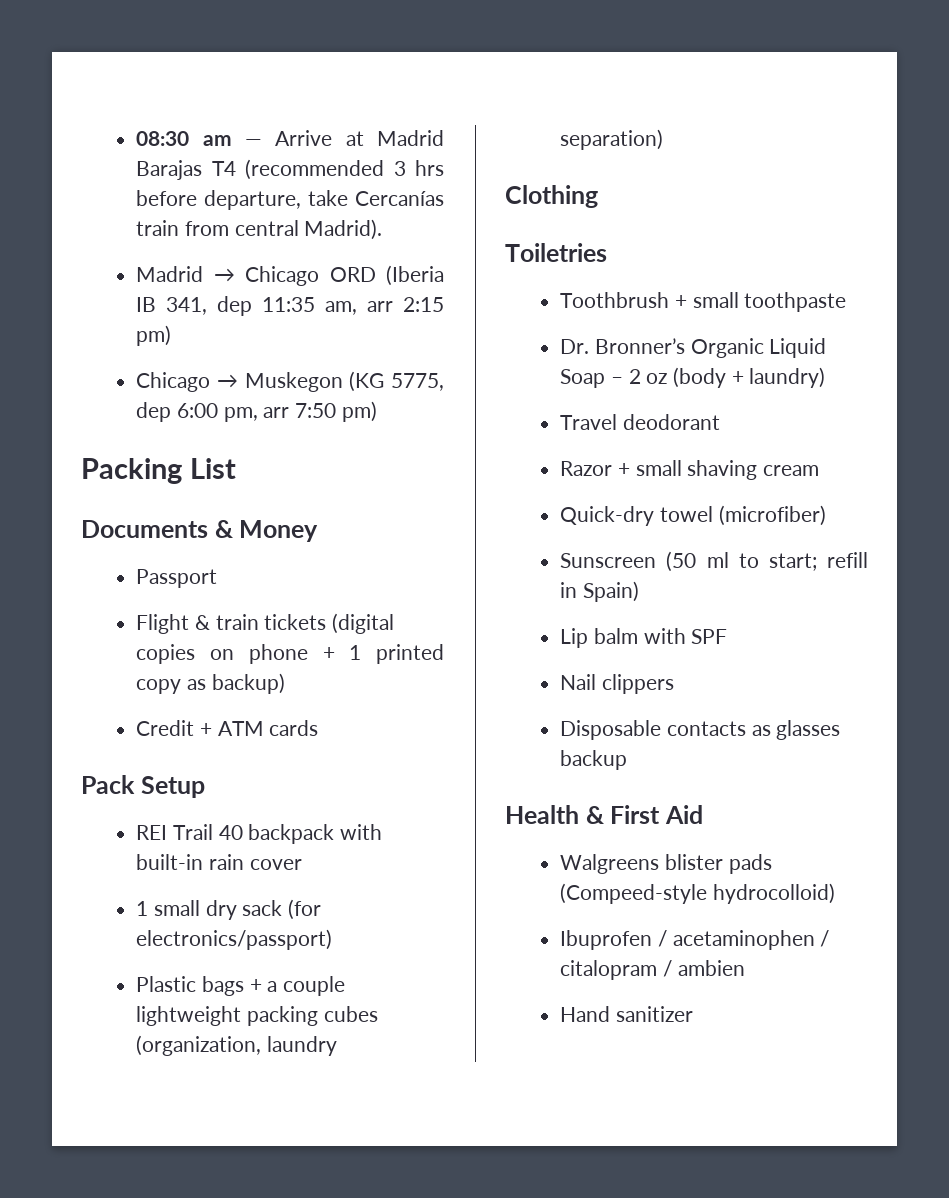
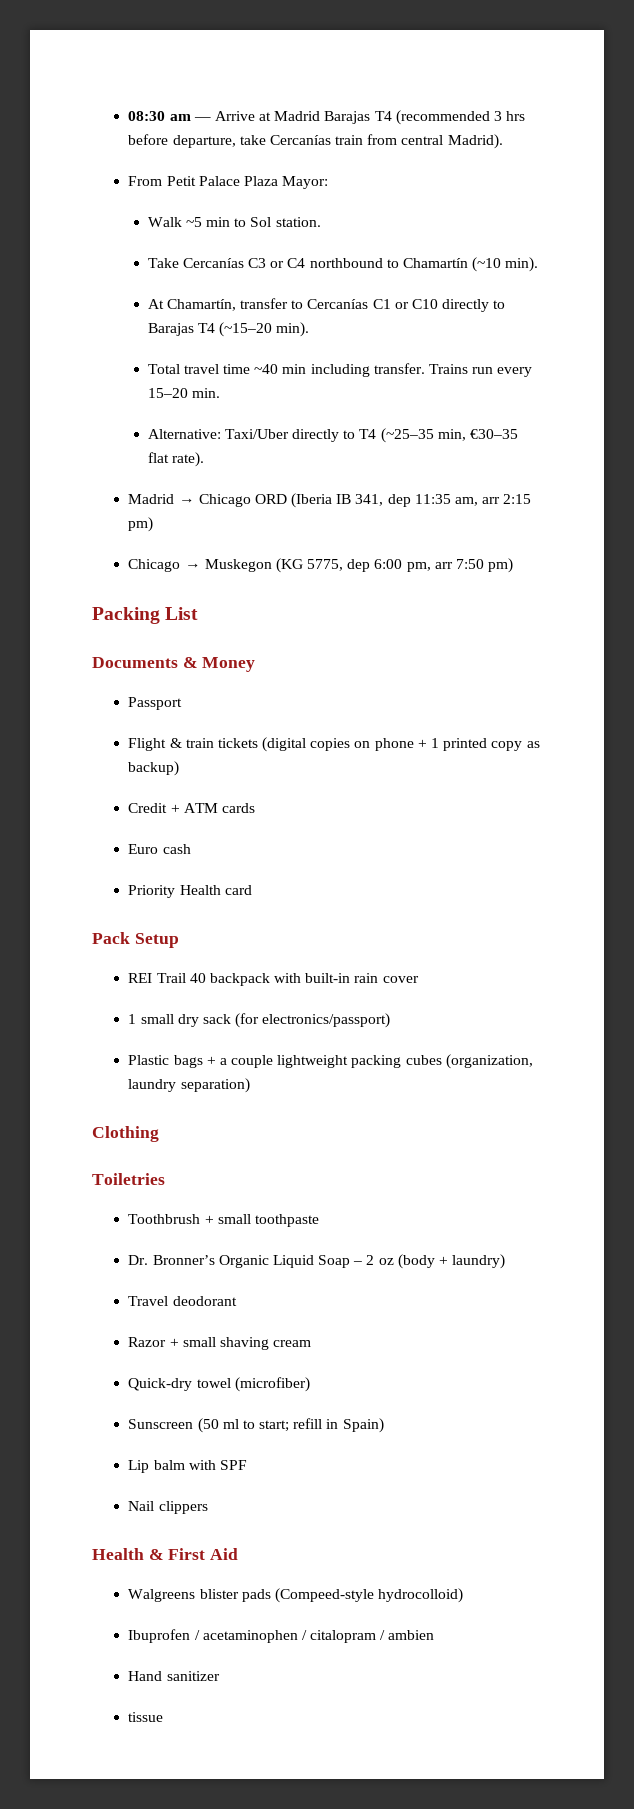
+ From Petit Palace Plaza Mayor:
+ Walk ~5 min to Sol station.
+ Take Cercanías C3 or C4 northbound to Chamartín (~10 min).
+ At Chamartín, transfer to Cercanías C1 or C10 directly to Barajas T4 (~15–20 min).
+ Total travel time ~40 min including transfer. Trains run every 15–20 min.
+ Alternative: Taxi/Uber directly to T4 (~25–35 min, €30–35 flat rate).
+ Euro cash
+ Priority Health card
- Disposable contacts as glasses backup
+ tissue

